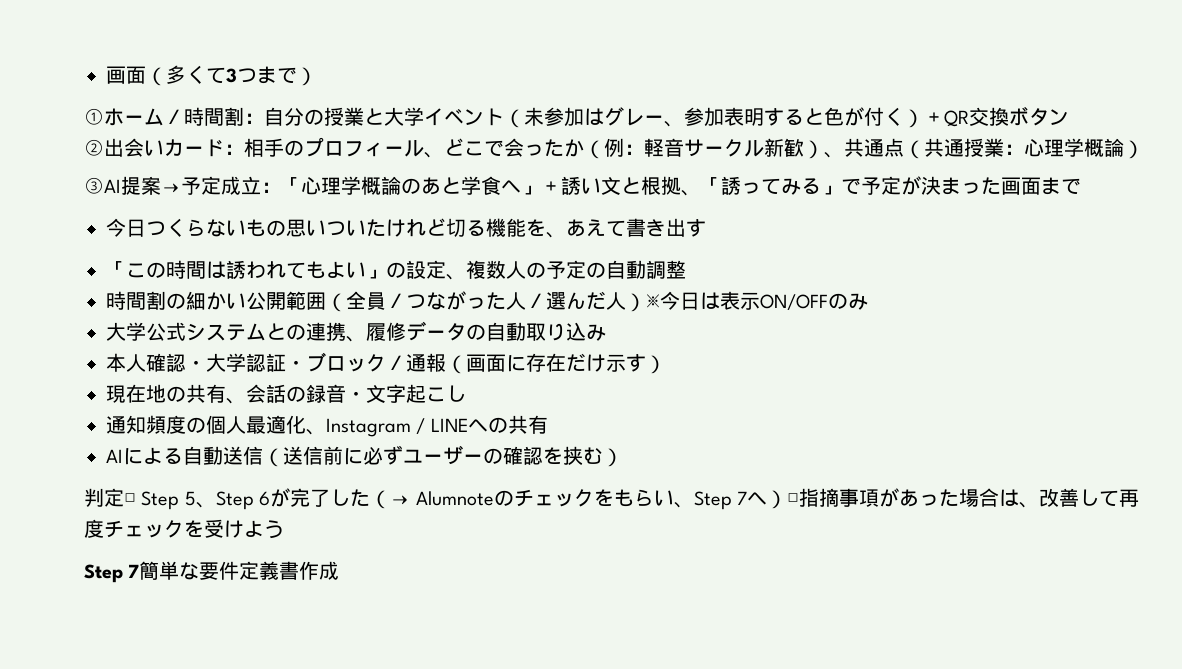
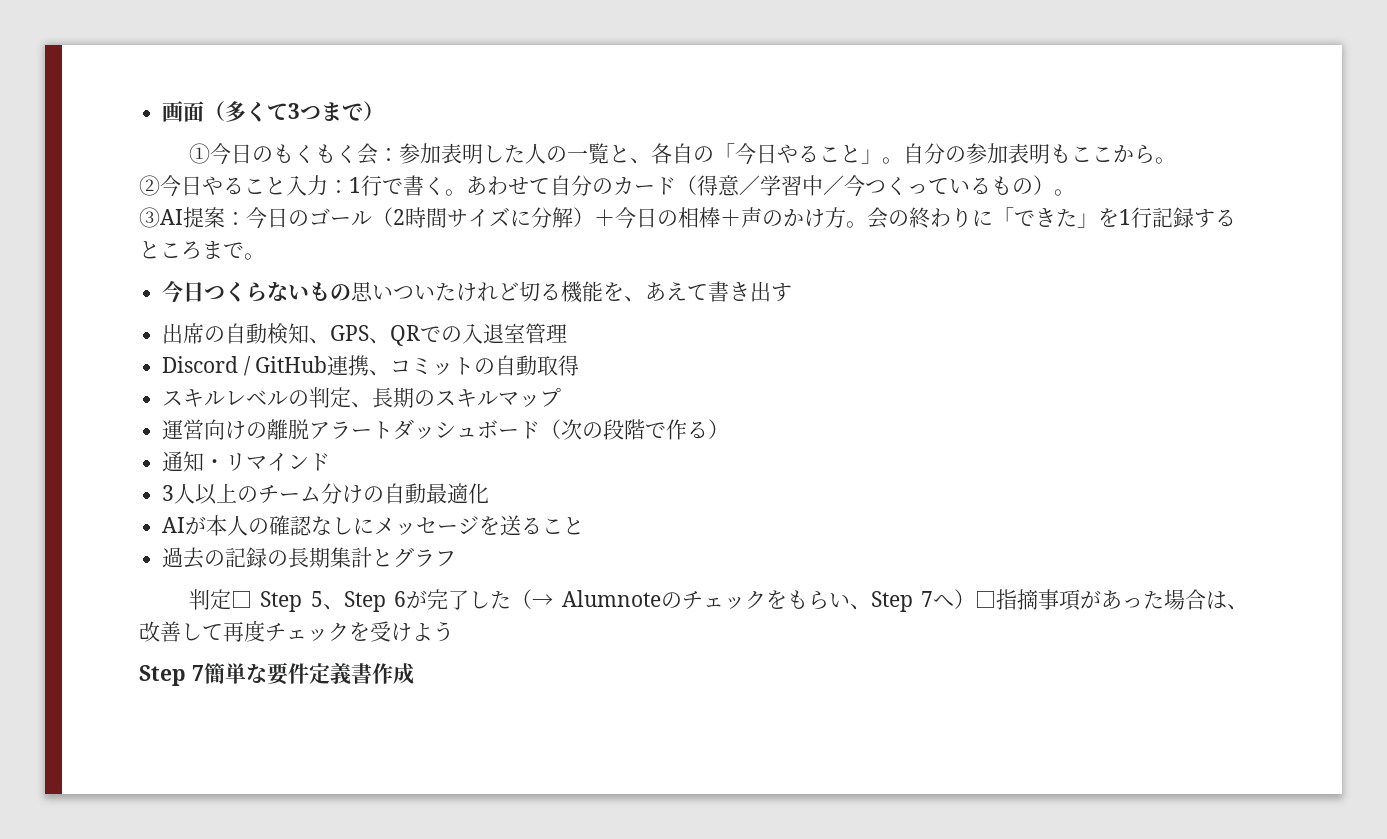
- ①ホーム／時間割：自分の授業と大学イベント（未参加はグレー、参加表明すると色が付く）＋QR交換ボタン
- ②出会いカード：相手のプロフィール、どこで会ったか（例：軽音サークル新歓）、共通点（共通授業：心理学概論）
- ③AI提案→予定成立：「心理学概論のあと学食へ」＋誘い文と根拠、「誘ってみる」で予定が決まった画面まで
+ ①今日のもくもく会：参加表明した人の一覧と、各自の「今日やること」。自分の参加表明もここから。
+ ②今日やること入力：1行で書く。あわせて自分のカード（得意／学習中／今つくっているもの）。
+ ③AI提案：今日のゴール（2時間サイズに分解）＋今日の相棒＋声のかけ方。会の終わりに「できた」を1行記録するところまで。
- 「この時間は誘われてもよい」の設定、複数人の予定の自動調整
- 時間割の細かい公開範囲（全員／つながった人／選んだ人）※今日は表示ON/OFFのみ
- 大学公式システムとの連携、履修データの自動取り込み
- 本人確認・大学認証・ブロック／通報（画面に存在だけ示す）
- 現在地の共有、会話の録音・文字起こし
- 通知頻度の個人最適化、Instagram / LINEへの共有
- AIによる自動送信（送信前に必ずユーザーの確認を挟む）
+ 出席の自動検知、GPS、QRでの入退室管理
+ Discord / GitHub連携、コミットの自動取得
+ スキルレベルの判定、長期のスキルマップ
+ 運営向けの離脱アラートダッシュボード（次の段階で作る）
+ 通知・リマインド
+ 3人以上のチーム分けの自動最適化
+ AIが本人の確認なしにメッセージを送ること
+ 過去の記録の長期集計とグラフ

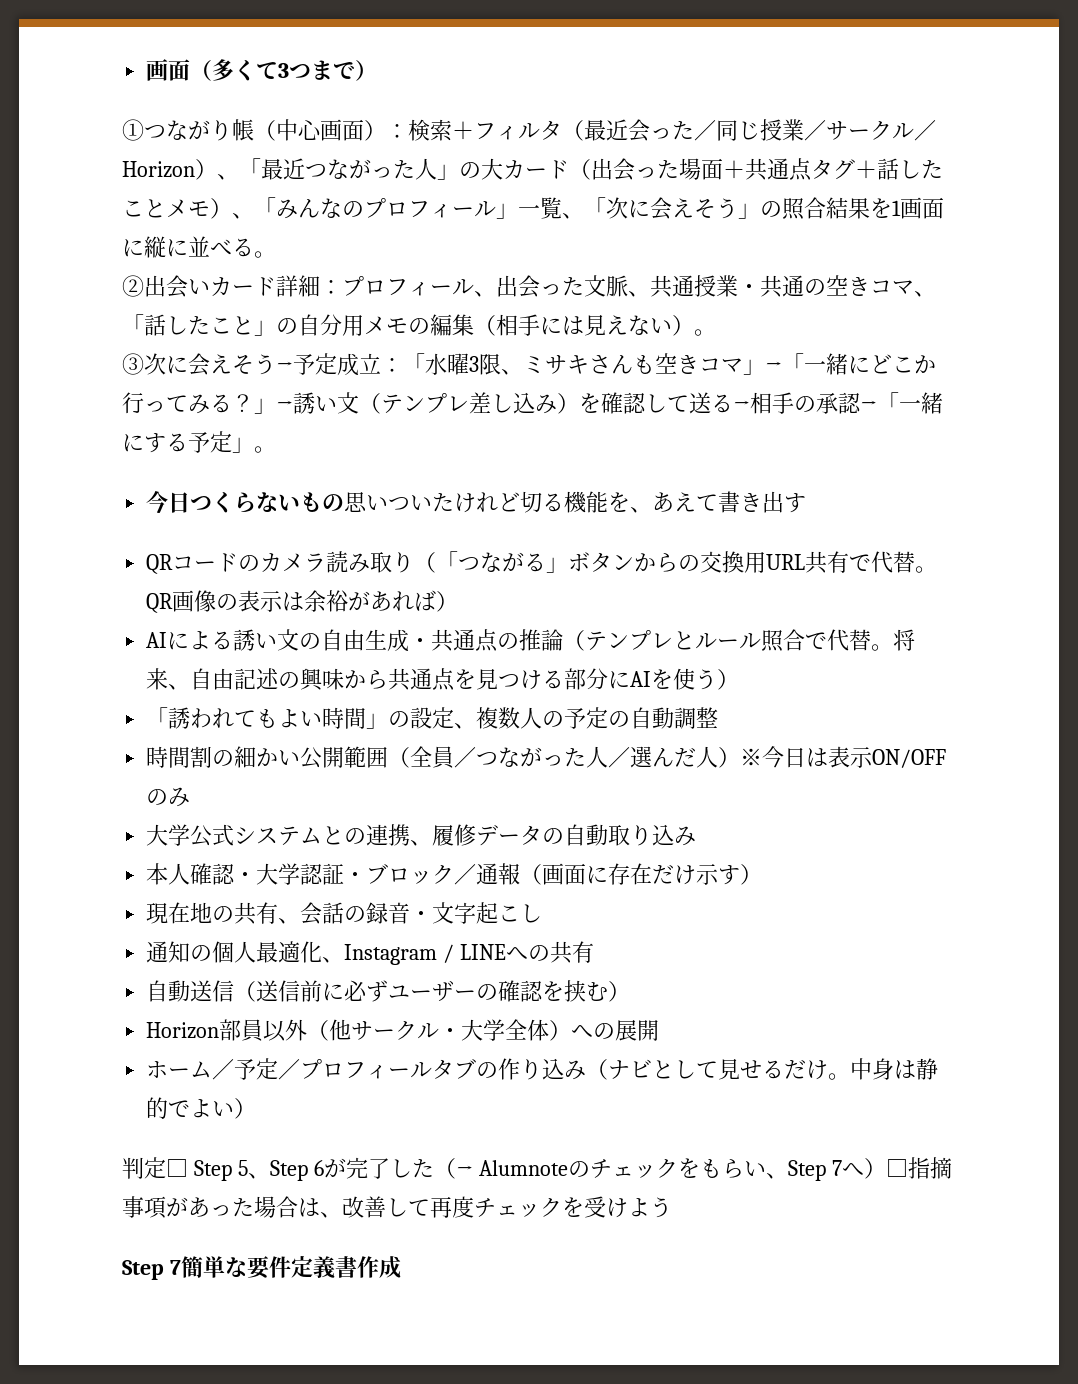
- ①今日のもくもく会：参加表明した人の一覧と、各自の「今日やること」。自分の参加表明もここから。
- ②今日やること入力：1行で書く。あわせて自分のカード（得意／学習中／今つくっているもの）。
- ③AI提案：今日のゴール（2時間サイズに分解）＋今日の相棒＋声のかけ方。会の終わりに「できた」を1行記録するところまで。
+ ①つながり帳（中心画面）：検索＋フィルタ（最近会った／同じ授業／サークル／Horizon）、「最近つながった人」の大カード（出会った場面＋共通点タグ＋話したことメモ）、「みんなのプロフィール」一覧、「次に会えそう」の照合結果を1画面に縦に並べる。
+ ②出会いカード詳細：プロフィール、出会った文脈、共通授業・共通の空きコマ、「話したこと」の自分用メモの編集（相手には見えない）。
+ ③次に会えそう→予定成立：「水曜3限、ミサキさんも空きコマ」→「一緒にどこか行ってみる？」→誘い文（テンプレ差し込み）を確認して送る→相手の承認→「一緒にする予定」。
- 出席の自動検知、GPS、QRでの入退室管理
- Discord / GitHub連携、コミットの自動取得
- スキルレベルの判定、長期のスキルマップ
- 運営向けの離脱アラートダッシュボード（次の段階で作る）
- 通知・リマインド
- 3人以上のチーム分けの自動最適化
- AIが本人の確認なしにメッセージを送ること
- 過去の記録の長期集計とグラフ
+ QRコードのカメラ読み取り（「つながる」ボタンからの交換用URL共有で代替。QR画像の表示は余裕があれば）
+ AIによる誘い文の自由生成・共通点の推論（テンプレとルール照合で代替。将来、自由記述の興味から共通点を見つける部分にAIを使う）
+ 「誘われてもよい時間」の設定、複数人の予定の自動調整
+ 時間割の細かい公開範囲（全員／つながった人／選んだ人）※今日は表示ON/OFFのみ
+ 大学公式システムとの連携、履修データの自動取り込み
+ 本人確認・大学認証・ブロック／通報（画面に存在だけ示す）
+ 現在地の共有、会話の録音・文字起こし
+ 通知の個人最適化、Instagram / LINEへの共有
+ 自動送信（送信前に必ずユーザーの確認を挟む）
+ Horizon部員以外（他サークル・大学全体）への展開
+ ホーム／予定／プロフィールタブの作り込み（ナビとして見せるだけ。中身は静的でよい）

